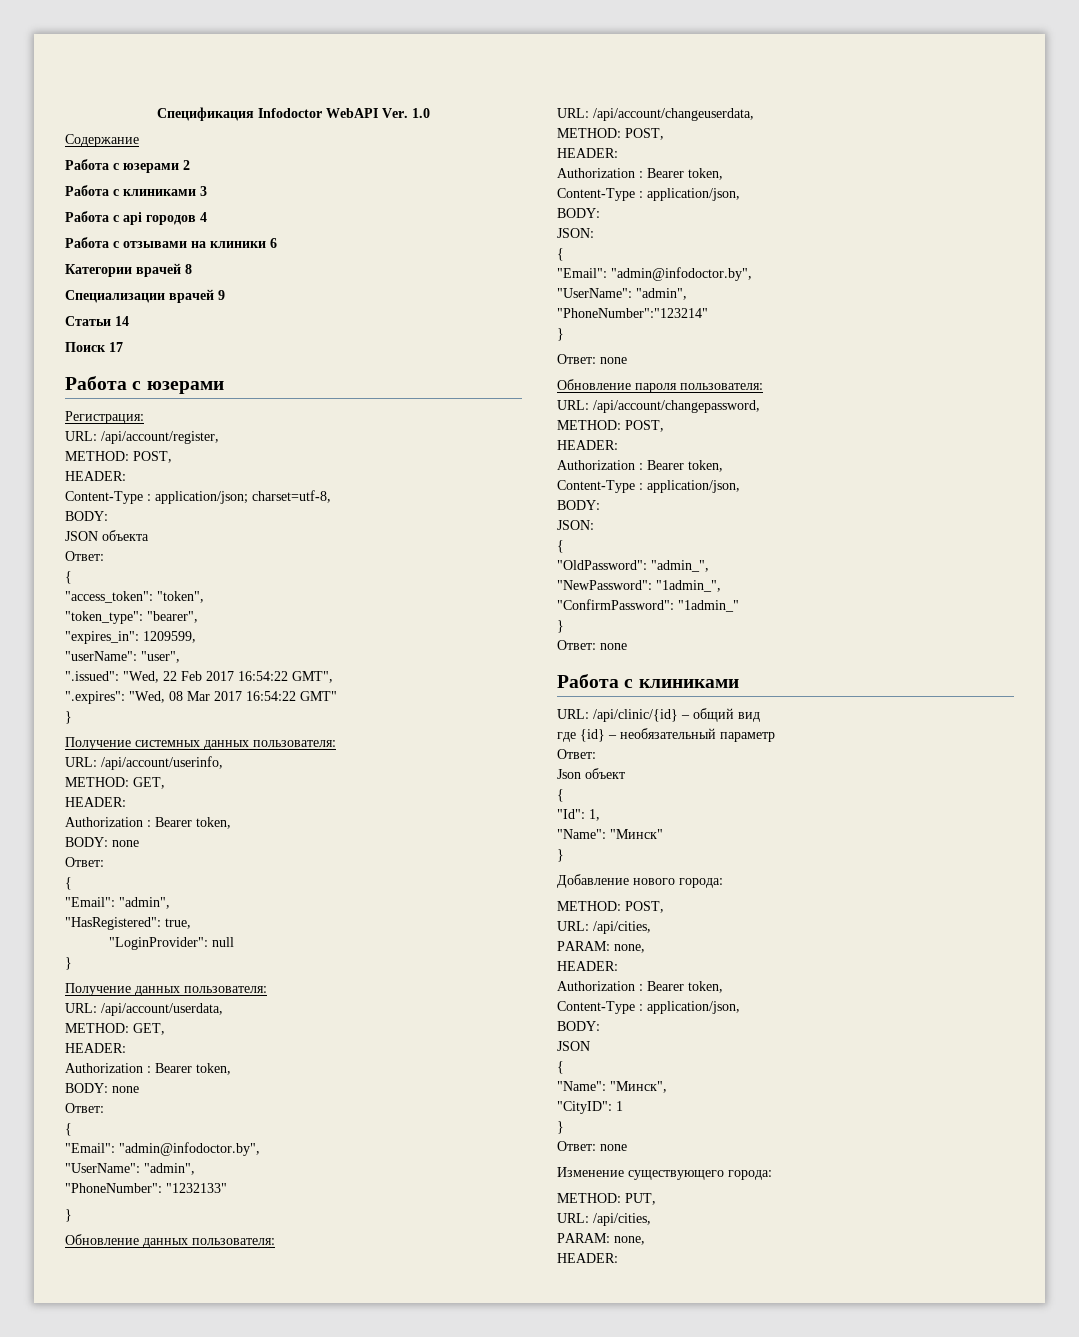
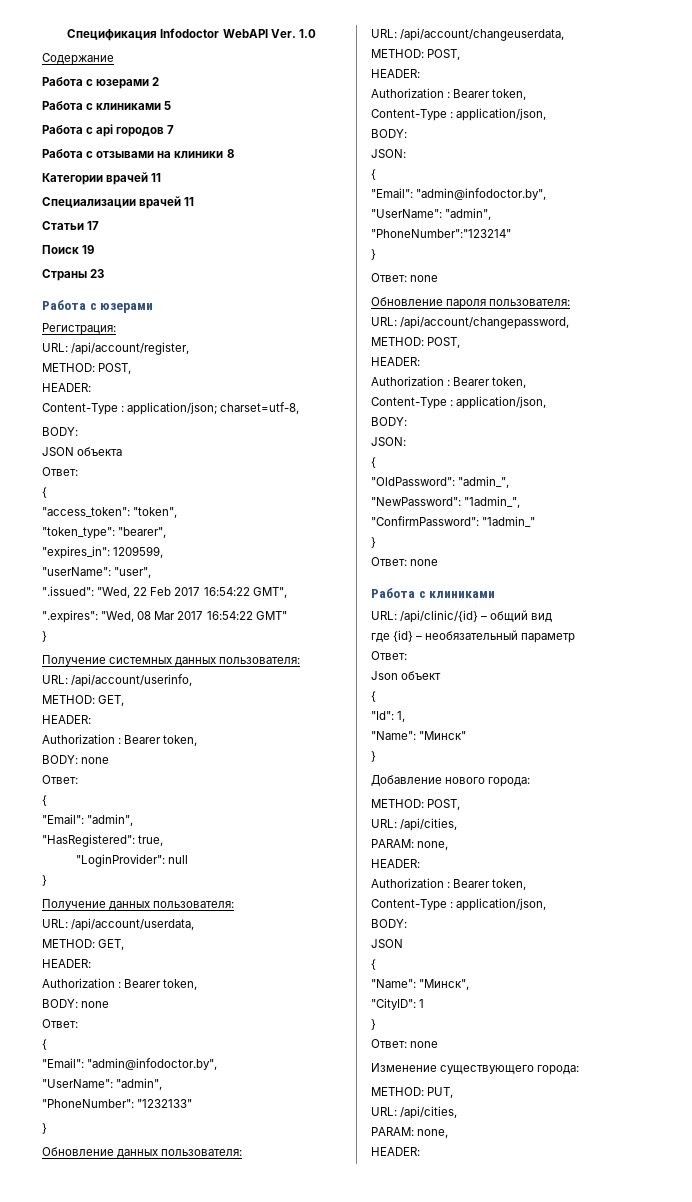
- Работа с клиниками 3
+ Работа с клиниками 5
- Работа c api городов 4
+ Работа c api городов 7
- Работа с отзывами на клиники 6
+ Работа с отзывами на клиники 8
- Категории врачей 8
+ Категории врачей 11
- Специализации врачей 9
+ Специализации врачей 11
- Статьи 14
+ Статьи 17
- Поиск 17
+ Поиск 19
+ Страны 23

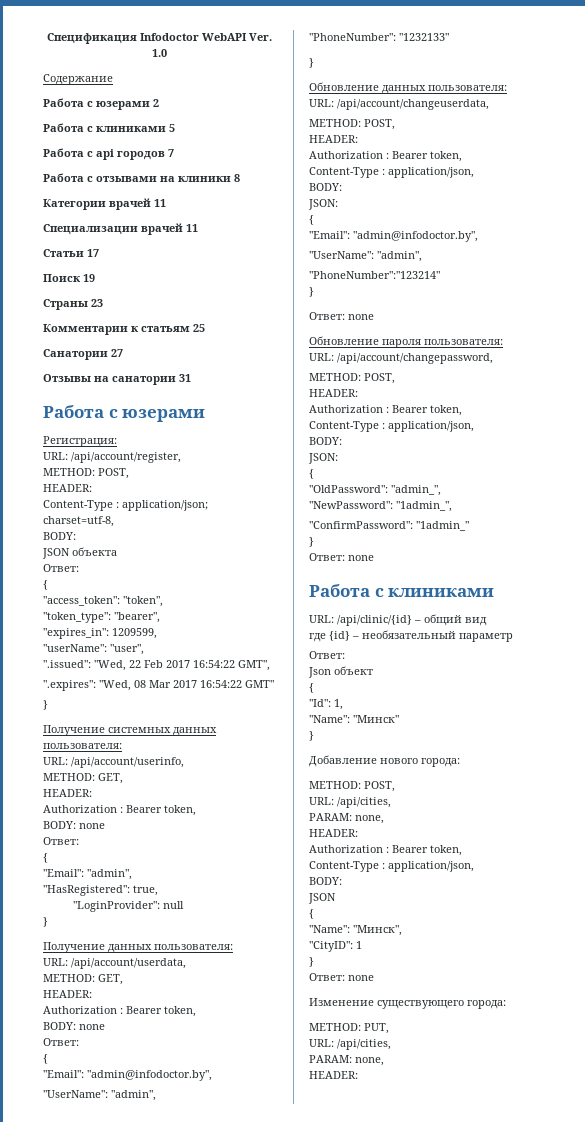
+ Комментарии к статьям 25
+ Санатории 27
+ Отзывы на санатории 31

